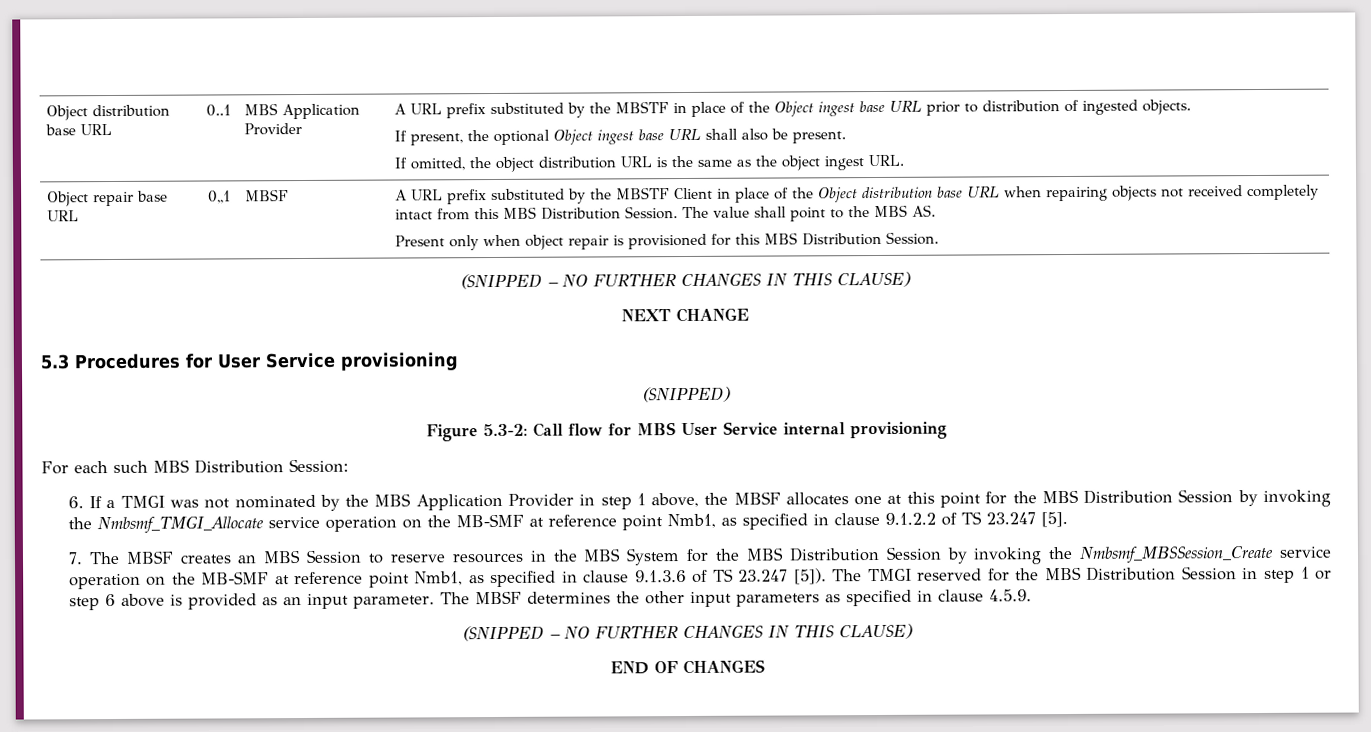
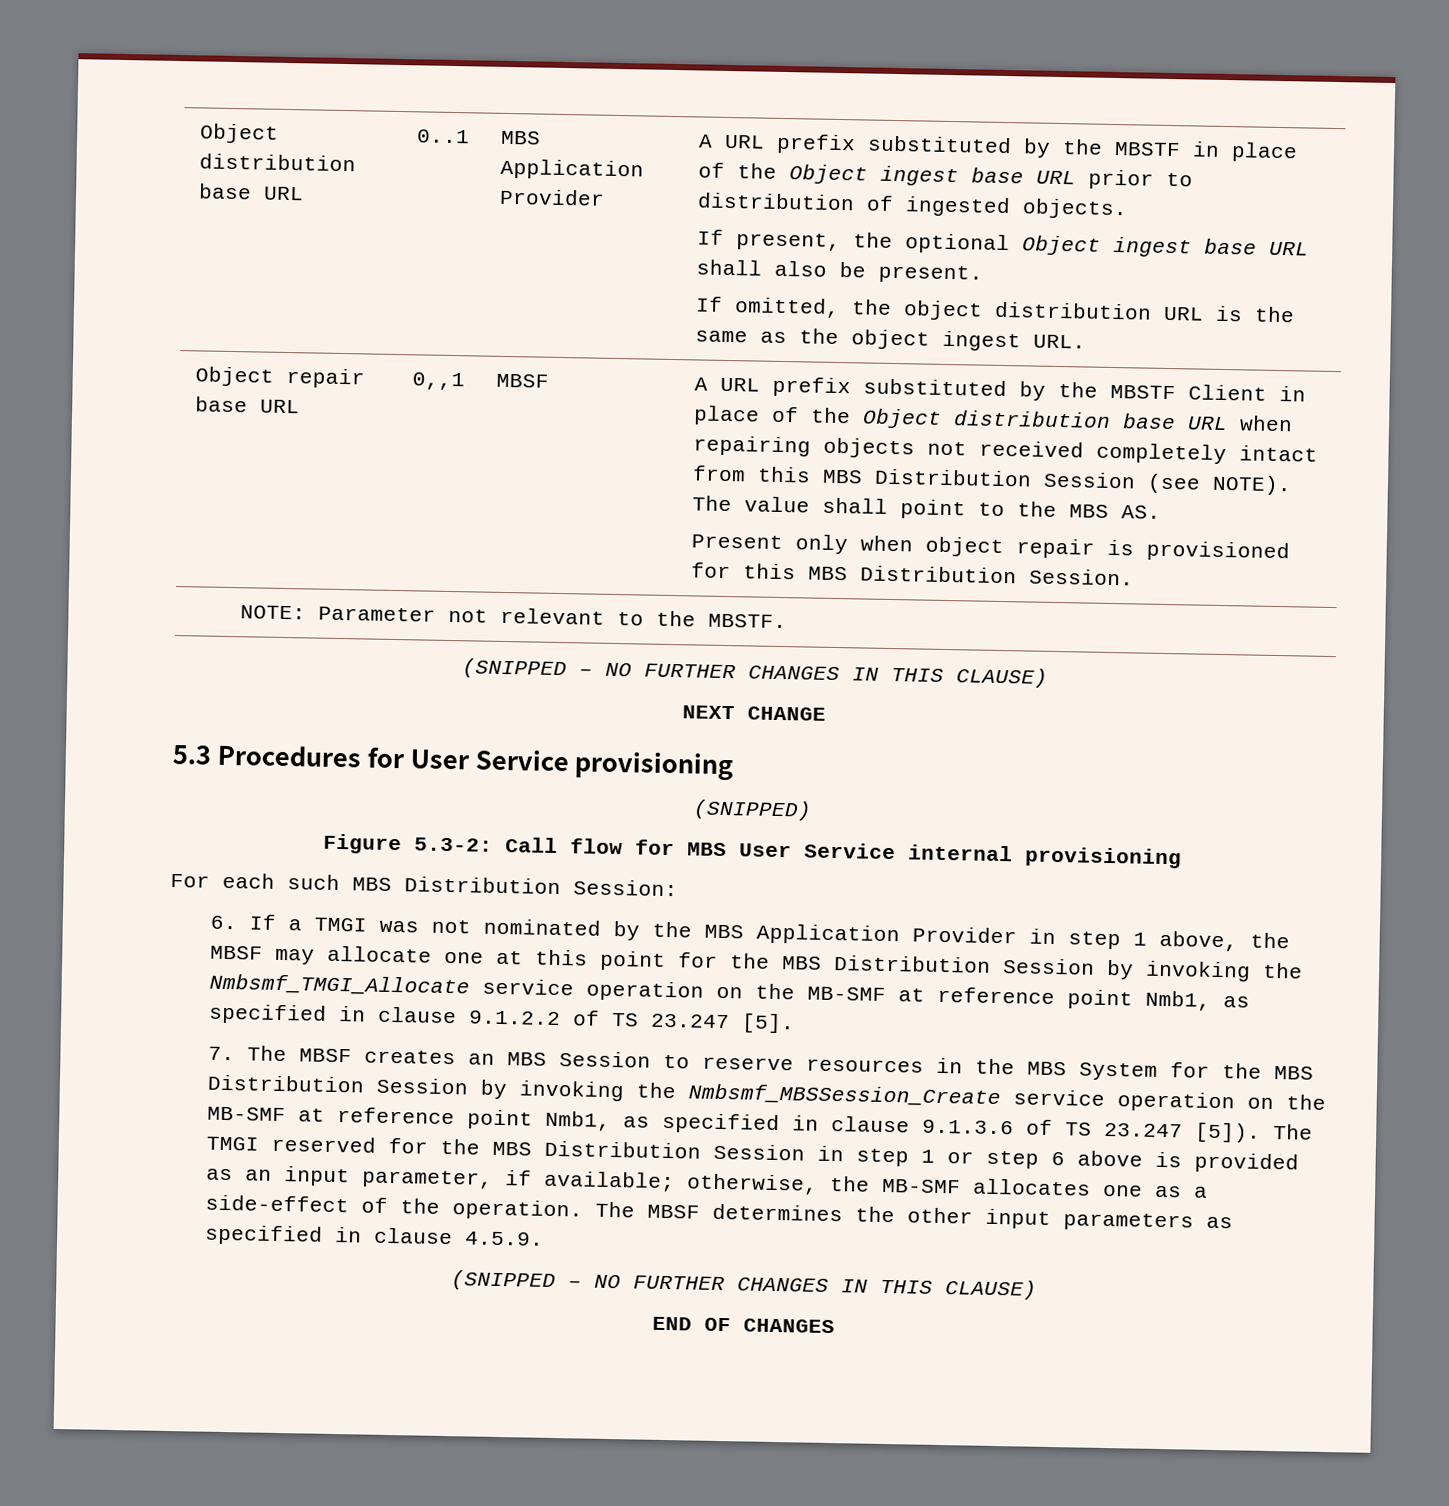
- A URL prefix substituted by the MBSTF Client in place of the Object distribution base URL when repairing objects not received completely intact from this MBS Distribution Session.
+ A URL prefix substituted by the MBSTF Client in place of the Object distribution base URL when repairing objects not received completely intact from this MBS Distribution Session (see NOTE).
+ NOTE: Parameter not relevant to the MBSTF.
- 6. If a TMGI was not nominated by the MBS Application Provider in step 1 above, the MBSF allocates one at this point for the MBS Distribution Session by invoking the Nmbsmf_TMGI_Allocate service operation on the MB-SMF at reference point Nmb1, as specified in clause 9.1.2.2 of TS 23.247 [5].
+ 6. If a TMGI was not nominated by the MBS Application Provider in step 1 above, the MBSF may allocate one at this point for the MBS Distribution Session by invoking the Nmbsmf_TMGI_Allocate service operation on the MB-SMF at reference point Nmb1, as specified in clause 9.1.2.2 of TS 23.247 [5].
- The TMGI reserved for the MBS Distribution Session in step 1 or step 6 above is provided as an input parameter.
+ The TMGI reserved for the MBS Distribution Session in step 1 or step 6 above is provided as an input parameter, if available; otherwise, the MB-SMF allocates one as a side-effect of the operation.

